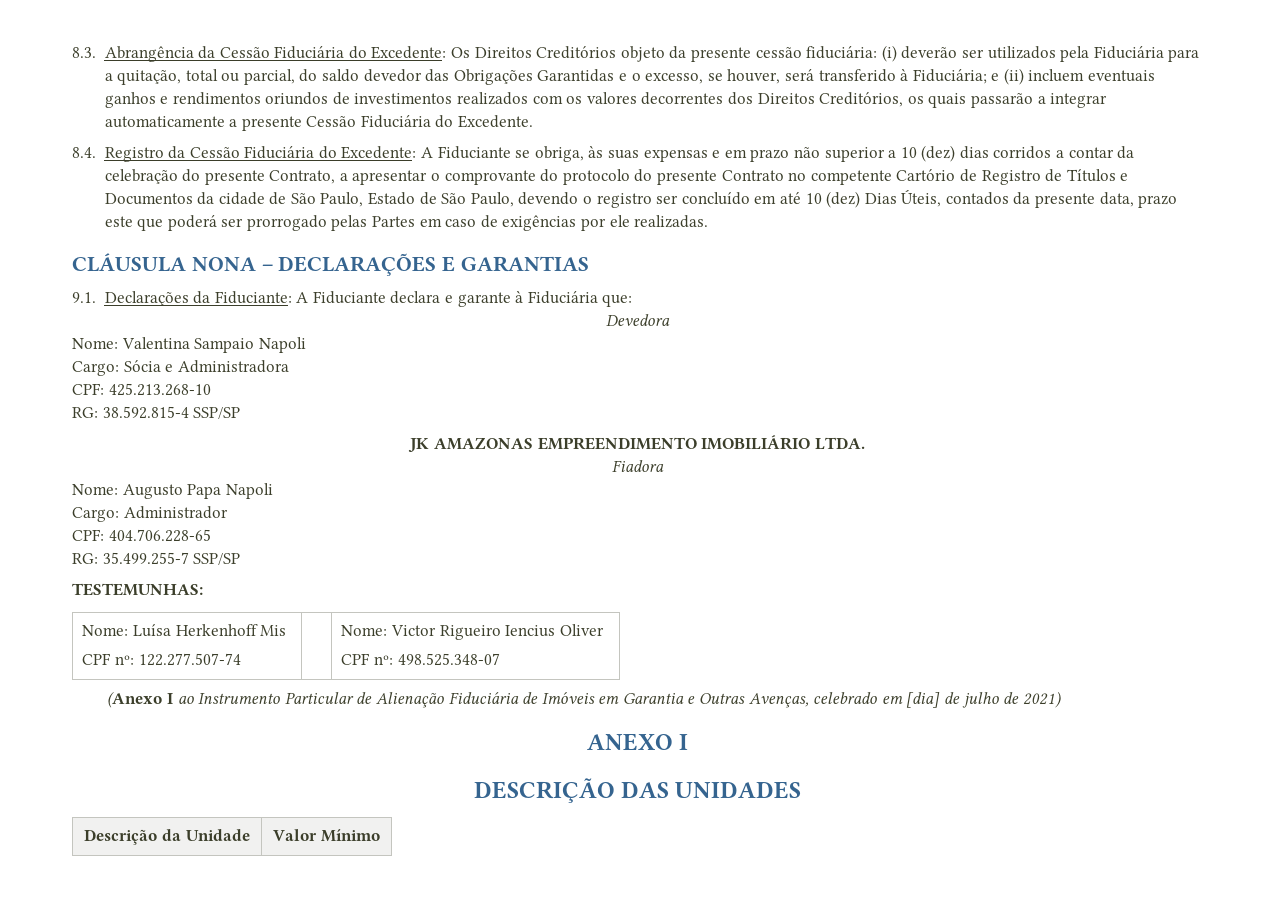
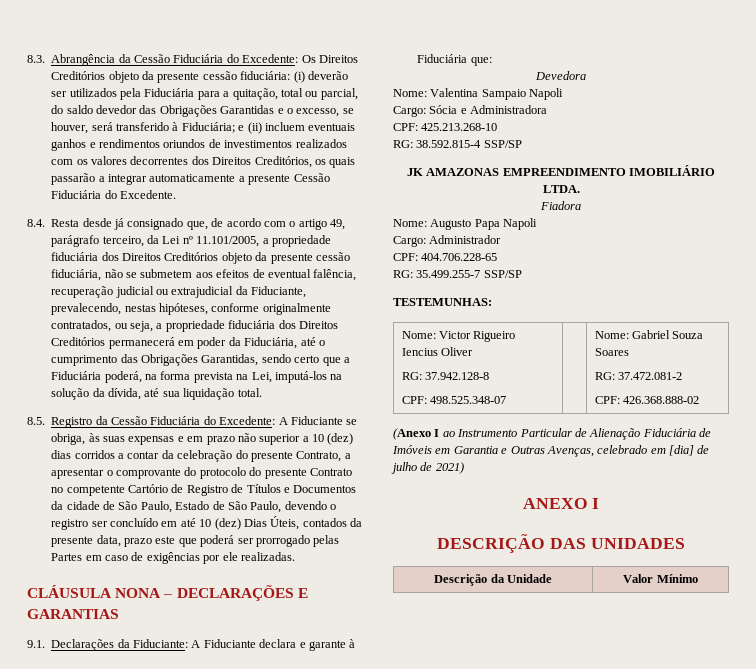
- 8.4. Registro da Cessão Fiduciária do Excedente:
+ 8.4. Resta desde já consignado que, de acordo com o artigo 49, parágrafo terceiro, da Lei nº 11.101/2005, a propriedade fiduciária dos Direitos Creditórios objeto da presente cessão fiduciária, não se submetem aos efeitos de eventual falência, recuperação judicial ou extrajudicial da Fiduciante, prevalecendo, nestas hipóteses, conforme originalmente contratados, ou seja, a propriedade fiduciária dos Direitos Creditórios permanecerá em poder da Fiduciária, até o cumprimento das Obrigações Garantidas, sendo certo que a Fiduciária poderá, na forma prevista na Lei, imputá-los na solução da dívida, até sua liquidação total.
+ 8.5. Registro da Cessão Fiduciária do Excedente:
- Nome: Luísa Herkenhoff Mis
- CPF nº: 122.277.507-74 | | Nome: Victor Rigueiro Iencius Oliver
- CPF nº: 498.525.348-07
+ Nome: Victor Rigueiro Iencius Oliver
+ RG: 37.942.128-8
+ CPF: 498.525.348-07 | | Nome: Gabriel Souza Soares
+ RG: 37.472.081-2
+ CPF: 426.368.888-02

